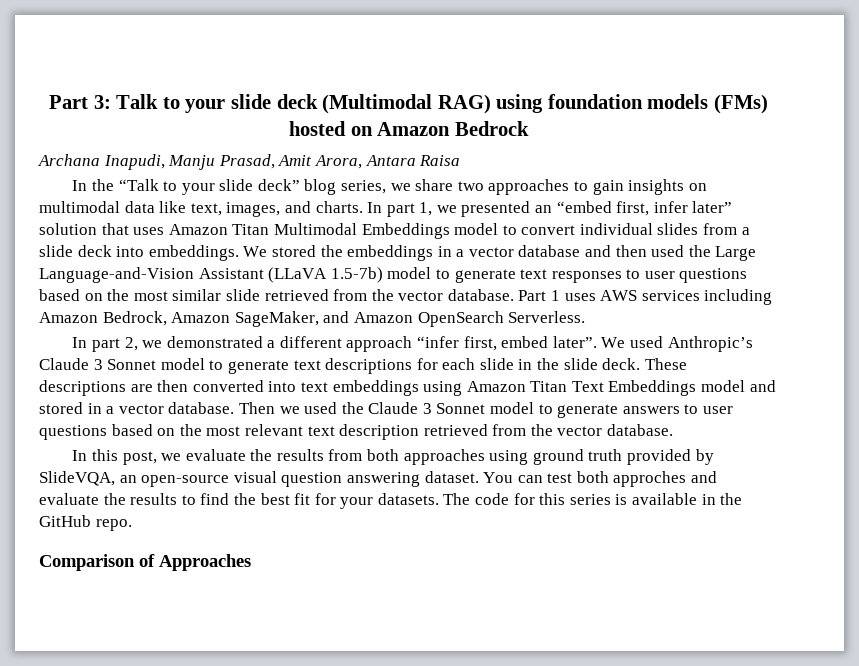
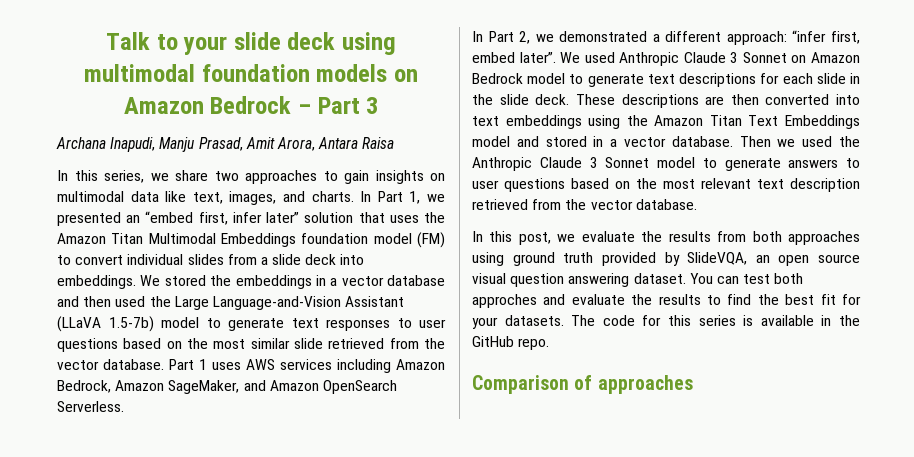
- Part 3: Talk to your slide deck (Multimodal RAG) using foundation models (FMs) hosted on Amazon Bedrock
+ Talk to your slide deck using multimodal foundation models on Amazon Bedrock – Part 3
- In the “Talk to your slide deck” blog series, we share two approaches to gain insights on multimodal data like text, images, and charts.
+ In this series, we share two approaches to gain insights on multimodal data like text, images, and charts.
- In part 1, we presented an “embed first, infer later” solution that uses Amazon Titan Multimodal Embeddings model to convert individual slides from a slide deck into embeddings.
+ In Part 1, we presented an “embed first, infer later” solution that uses the Amazon Titan Multimodal Embeddings foundation model (FM) to convert individual slides from a slide deck into embeddings.
- In part 2, we demonstrated a different approach “infer first, embed later”.
+ In Part 2, we demonstrated a different approach: “infer first, embed later”.
- We used Anthropic’s Claude 3 Sonnet model to generate text descriptions for each slide in the slide deck.
+ We used Anthropic Claude 3 Sonnet on Amazon Bedrock model to generate text descriptions for each slide in the slide deck.
- These descriptions are then converted into text embeddings using Amazon Titan Text Embeddings model and stored in a vector database.
+ These descriptions are then converted into text embeddings using the Amazon Titan Text Embeddings model and stored in a vector database.
- Then we used the Claude 3 Sonnet model to generate answers to user questions based on the most relevant text description retrieved from the vector database.
+ Then we used the Anthropic Claude 3 Sonnet model to generate answers to user questions based on the most relevant text description retrieved from the vector database.
- In this post, we evaluate the results from both approaches using ground truth provided by SlideVQA, an open-source visual question answering dataset.
+ In this post, we evaluate the results from both approaches using ground truth provided by SlideVQA, an open source visual question answering dataset.
- Comparison of Approaches
+ Comparison of approaches

